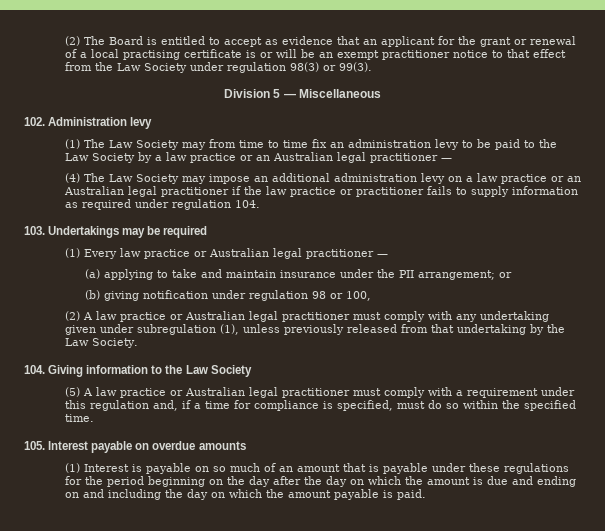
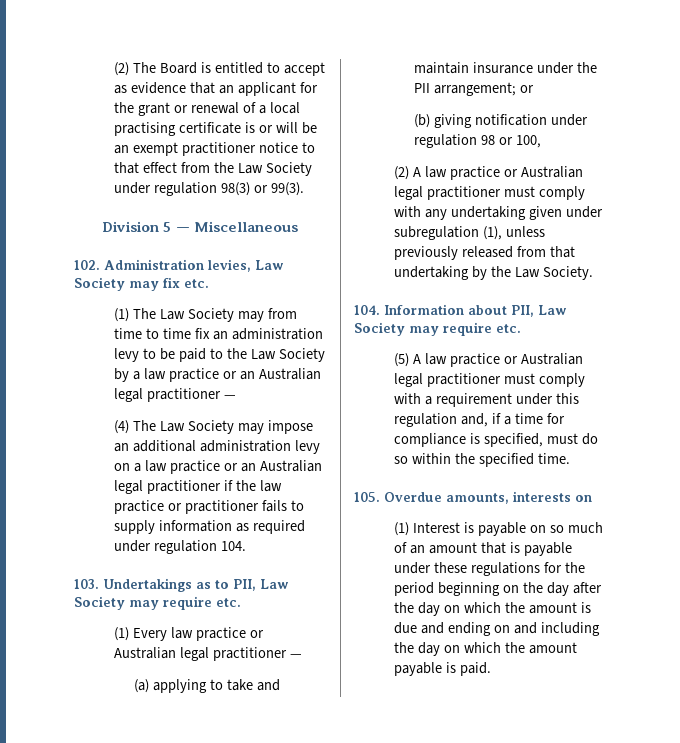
- 102. Administration levy
+ 102. Administration levies, Law Society may fix etc.
- 103. Undertakings may be required
+ 103. Undertakings as to PII, Law Society may require etc.
- 104. Giving information to the Law Society
+ 104. Information about PII, Law Society may require etc.
- 105. Interest payable on overdue amounts
+ 105. Overdue amounts, interests on

